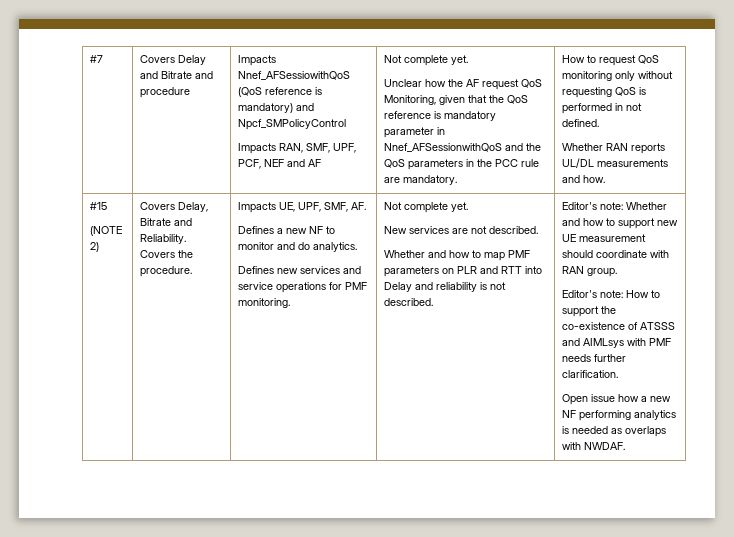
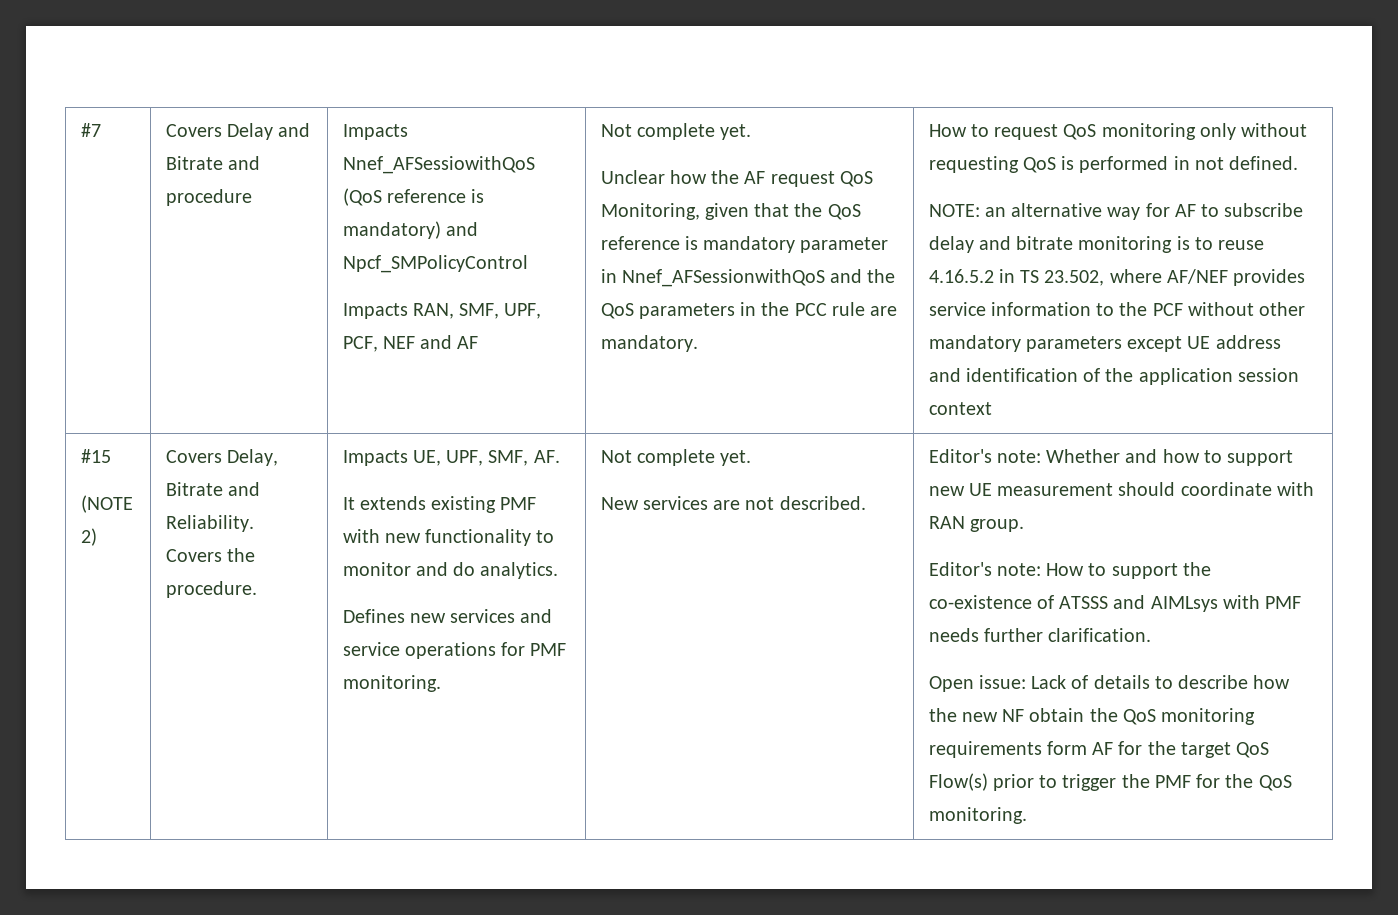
- Whether RAN reports UL/DL measurements and how.
+ NOTE: an alternative way for AF to subscribe delay and bitrate monitoring is to reuse 4.16.5.2 in TS 23.502, where AF/NEF provides service information to the PCF without other mandatory parameters except UE address and identification of the application session context
- Defines a new NF to monitor and do analytics.
+ It extends existing PMF with new functionality to monitor and do analytics.
- Whether and how to map PMF parameters on PLR and RTT into Delay and reliability is not described.
- Open issue how a new NF performing analytics is needed as overlaps with NWDAF.
+ Open issue: Lack of details to describe how the new NF obtain the QoS monitoring requirements form AF for the target QoS Flow(s) prior to trigger the PMF for the QoS monitoring.

